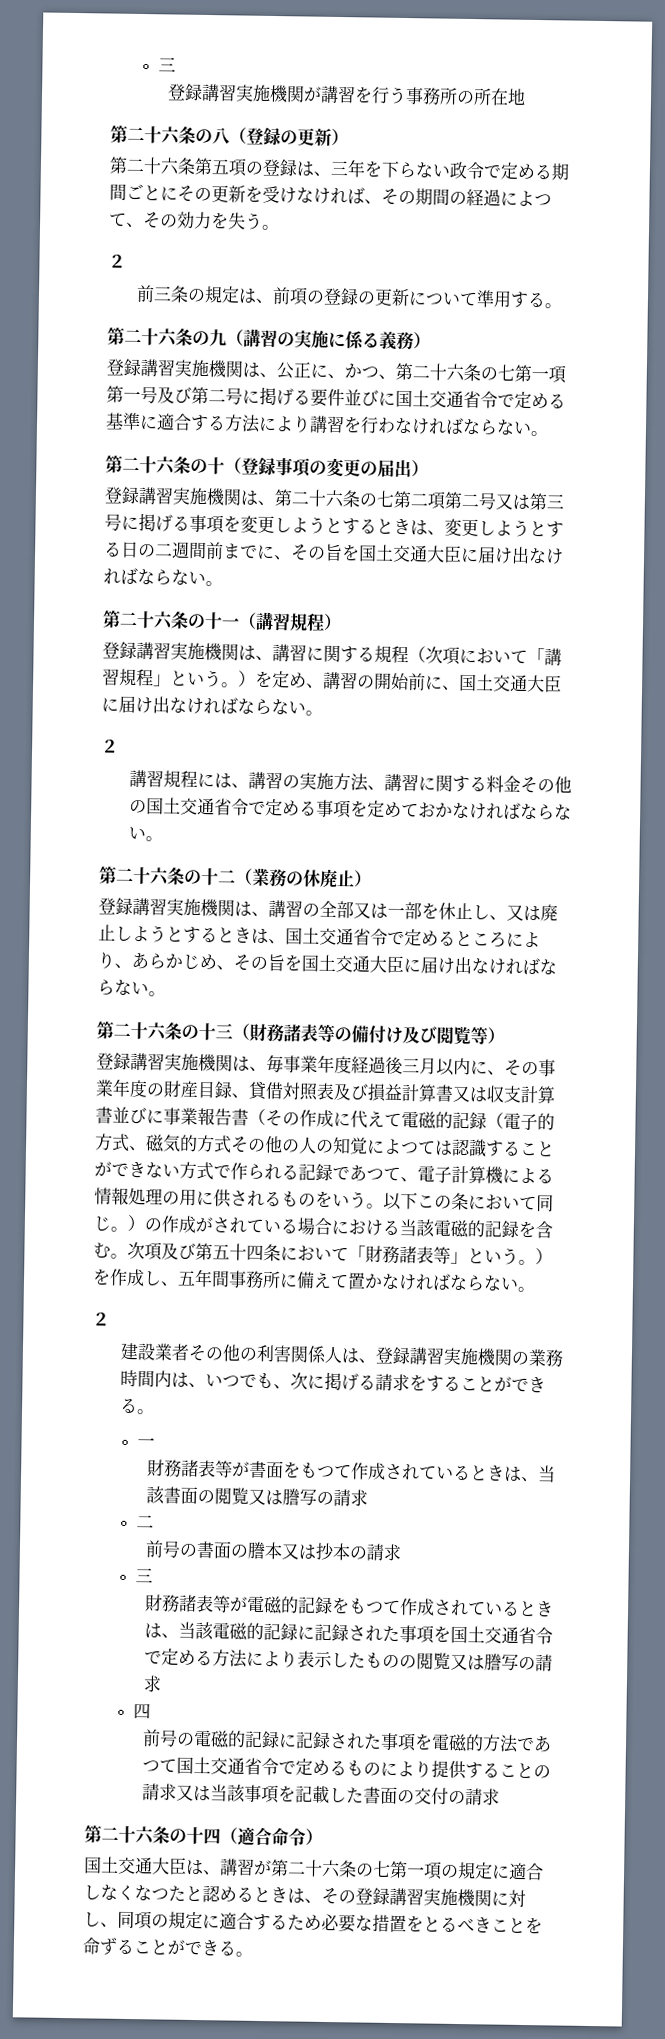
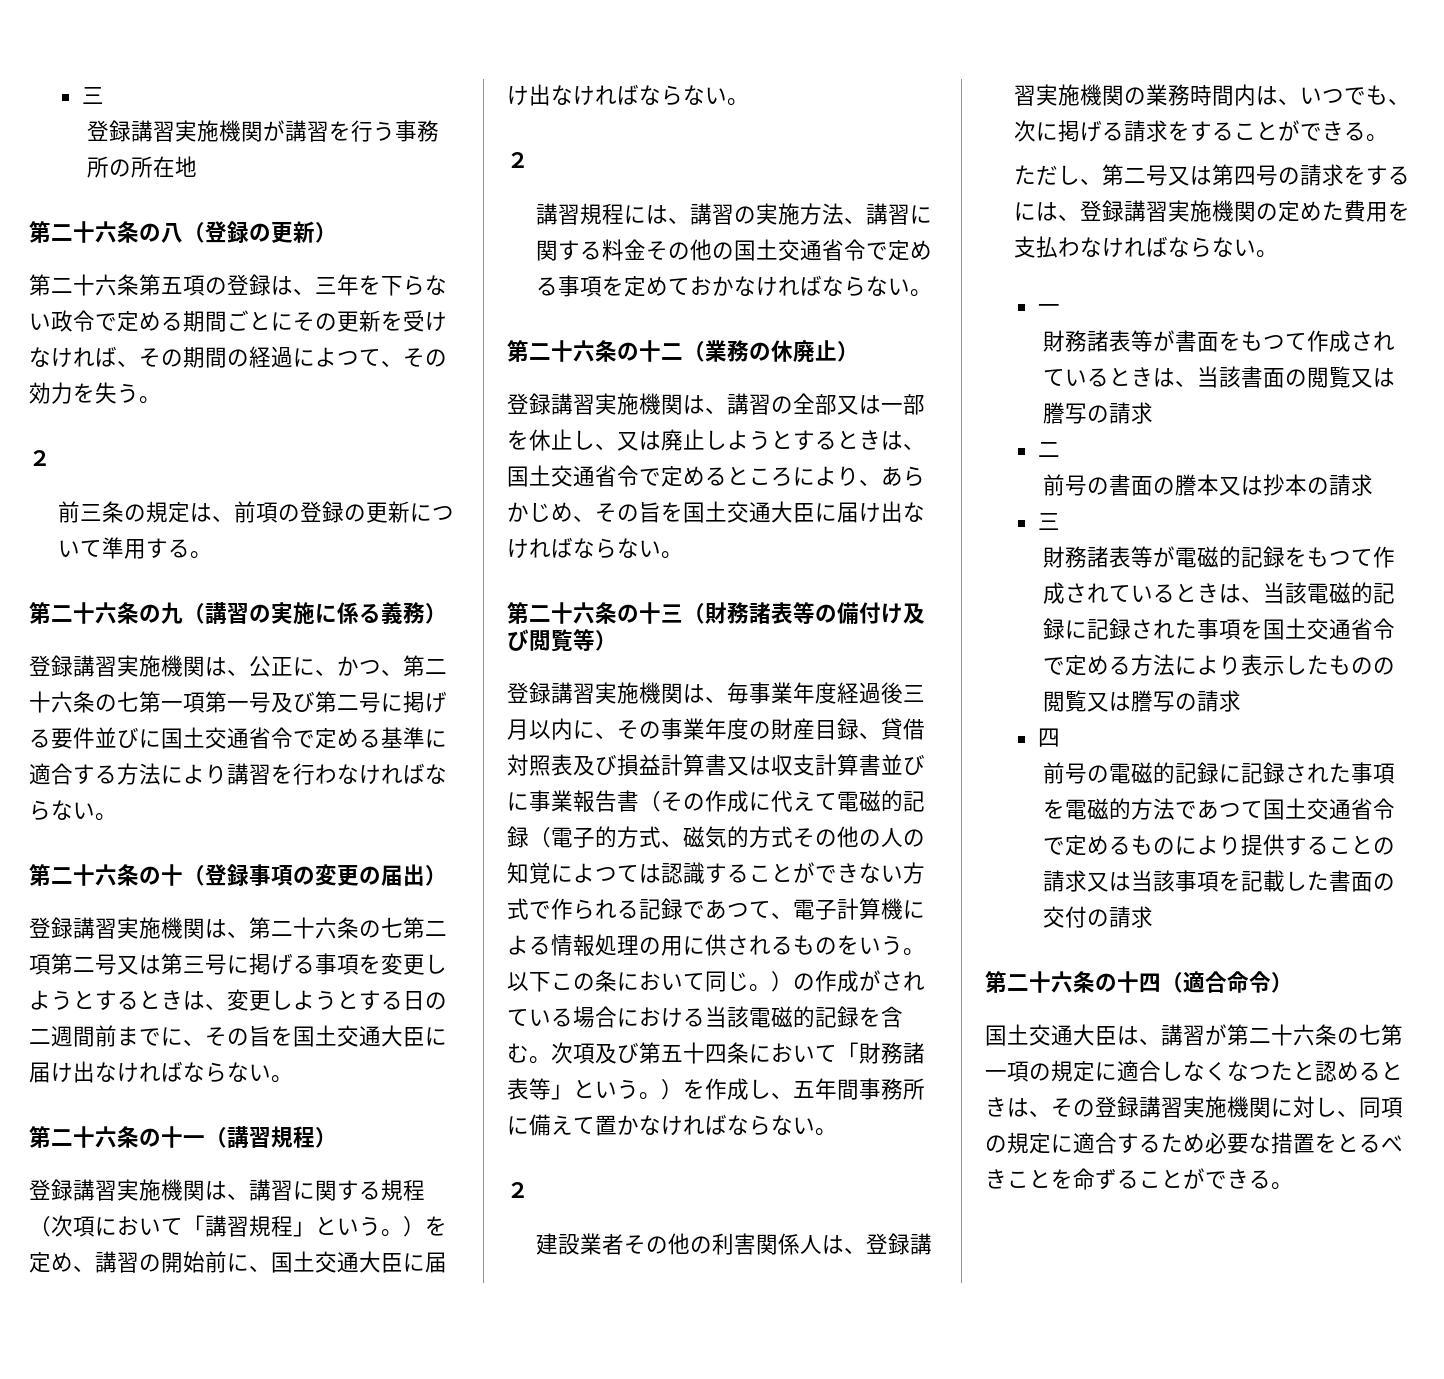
+ ただし、第二号又は第四号の請求をするには、登録講習実施機関の定めた費用を支払わなければならない。

